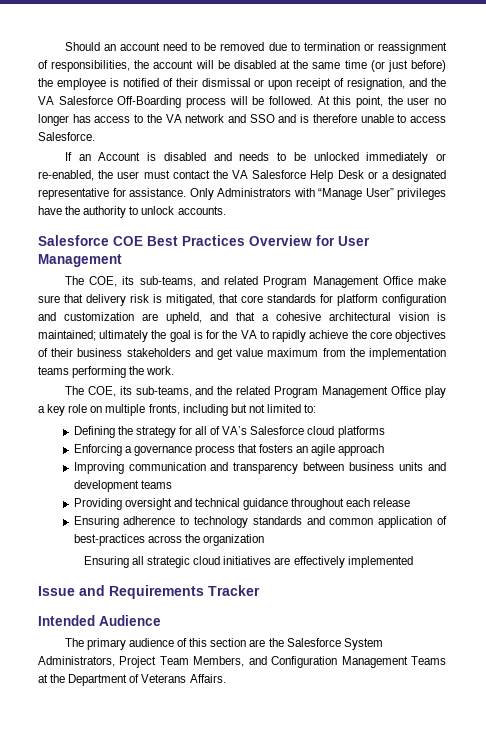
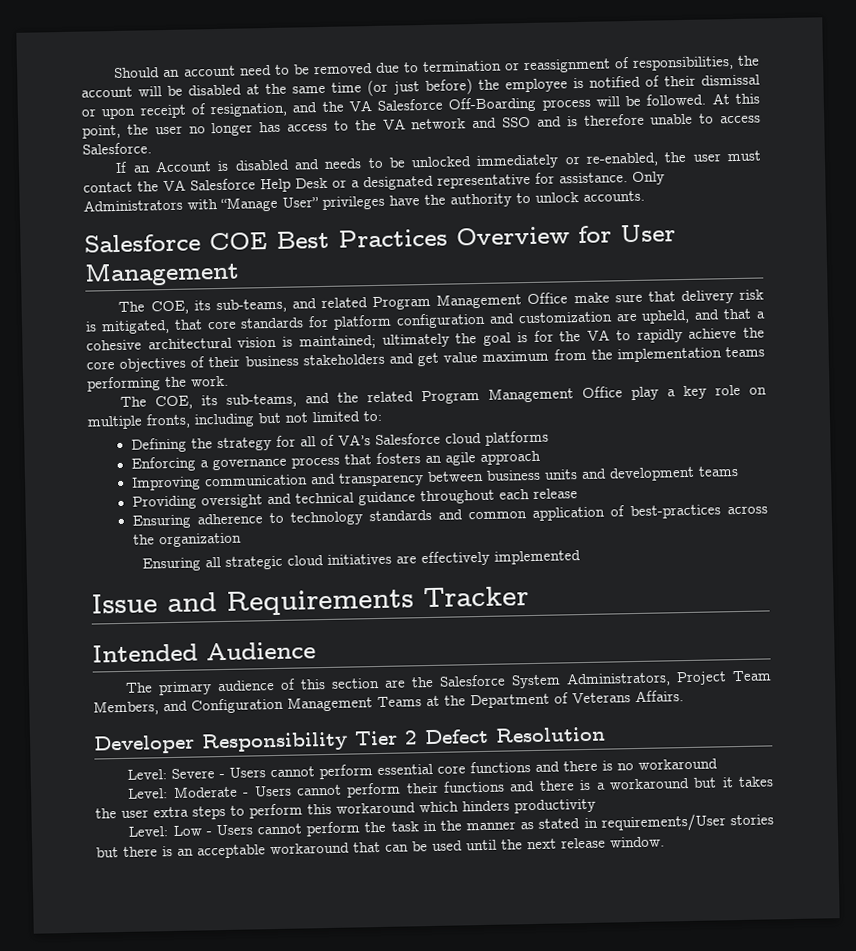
+ Developer Responsibility Tier 2 Defect Resolution
+ Level: Severe - Users cannot perform essential core functions and there is no workaround
+ Level: Moderate - Users cannot perform their functions and there is a workaround but it takes the user extra steps to perform this workaround which hinders productivity
+ Level: Low - Users cannot perform the task in the manner as stated in requirements/User stories but there is an acceptable workaround that can be used until the next release window.

